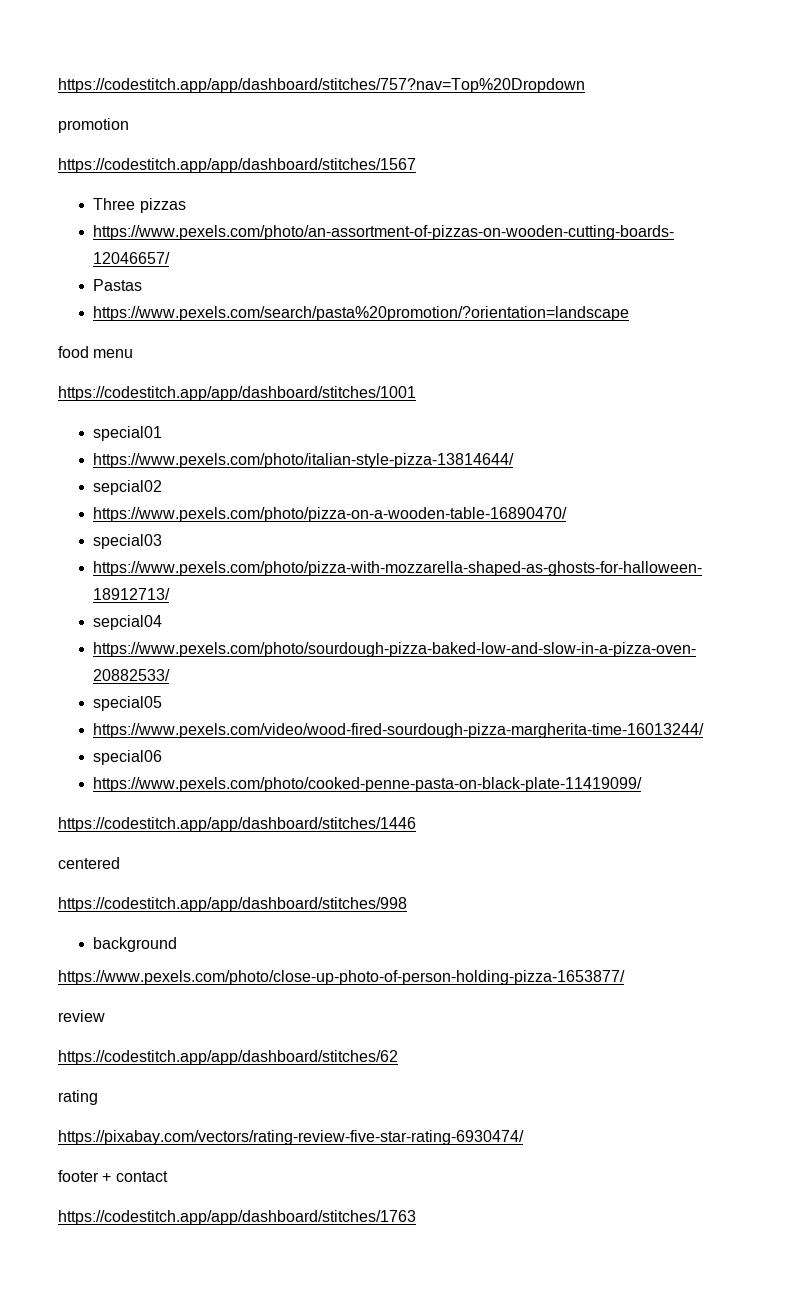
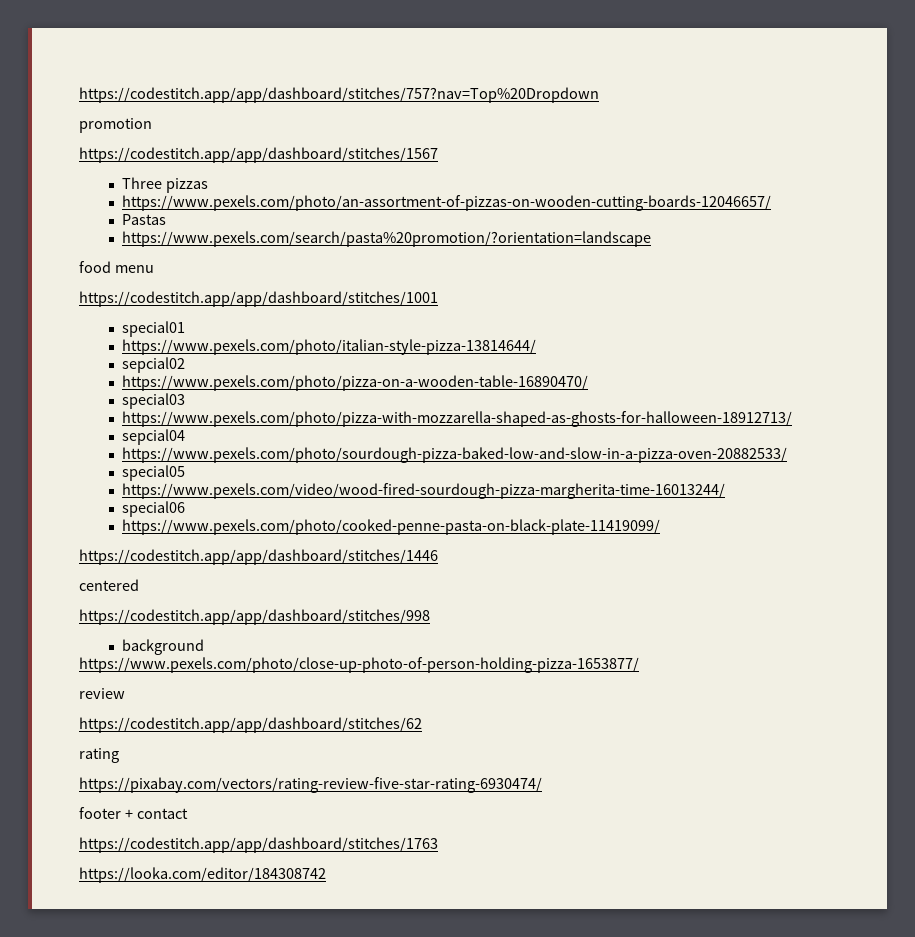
+ https://looka.com/editor/184308742

